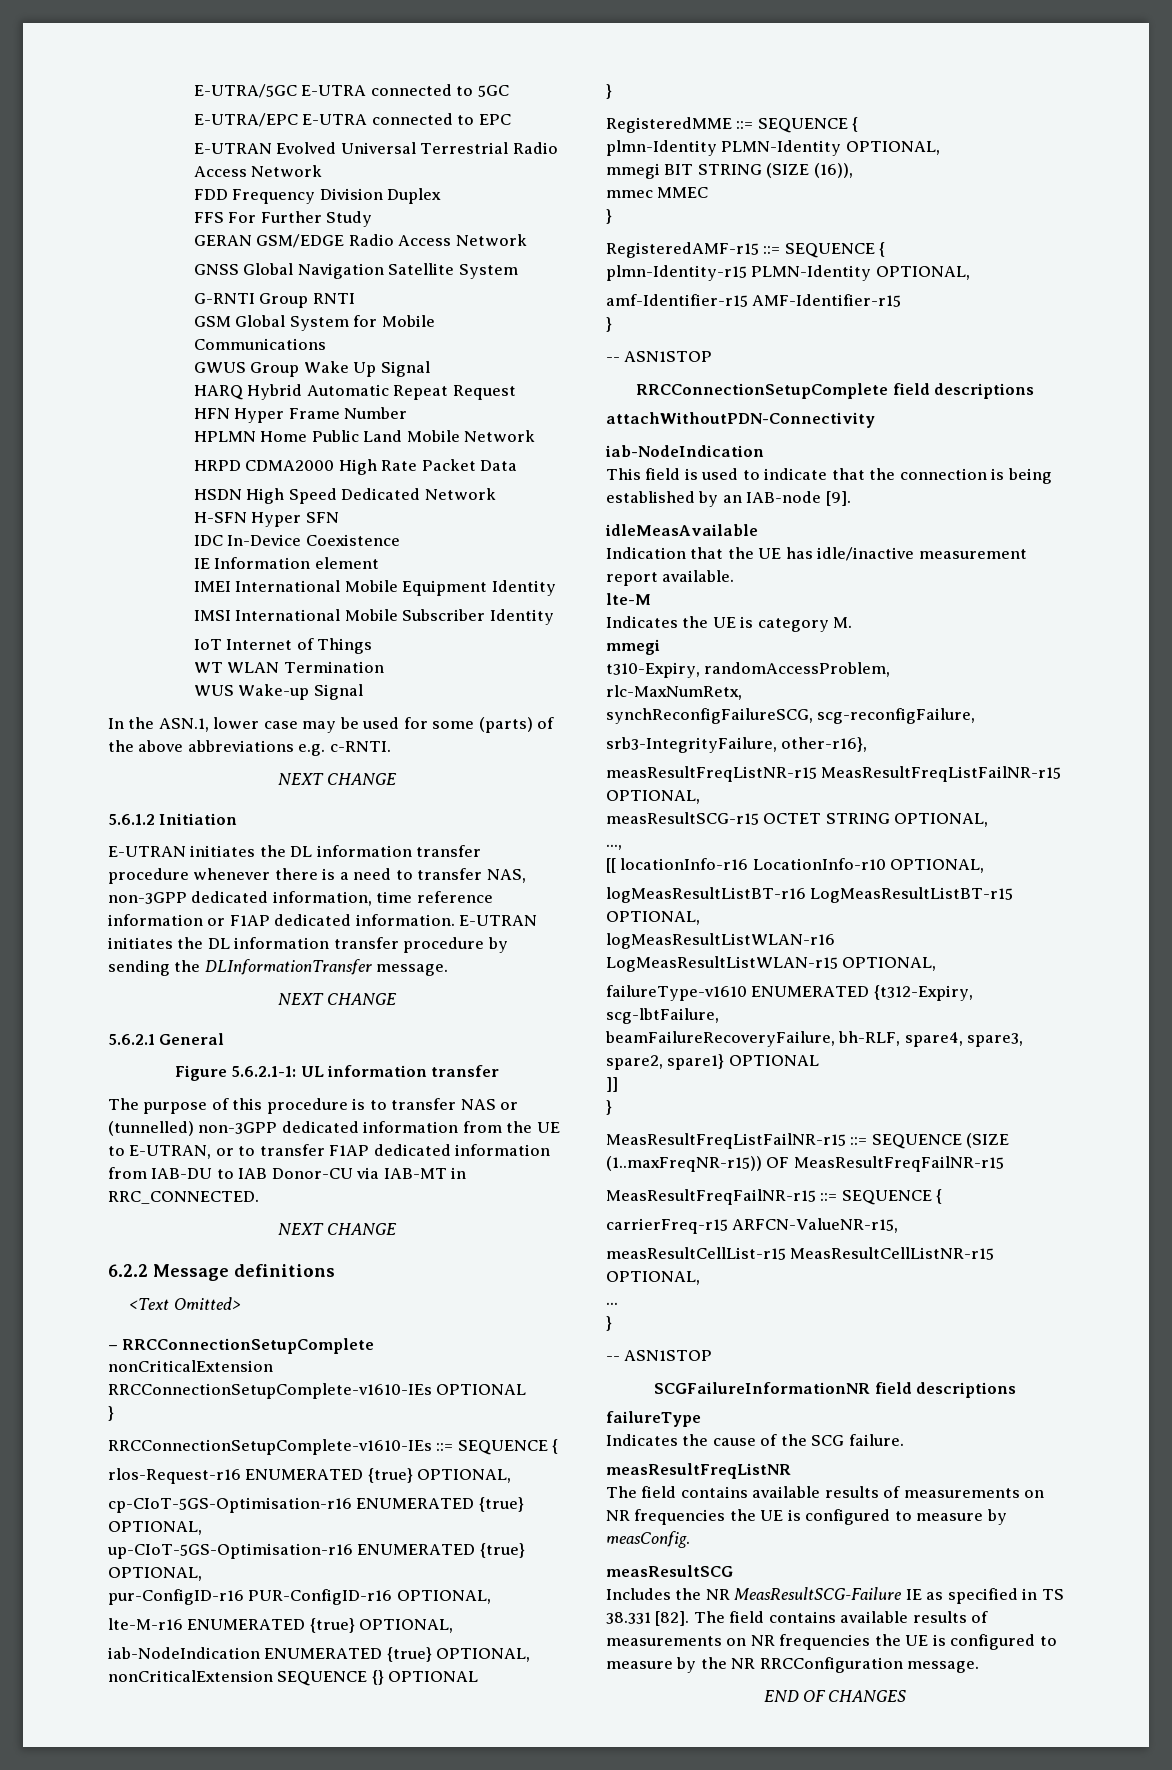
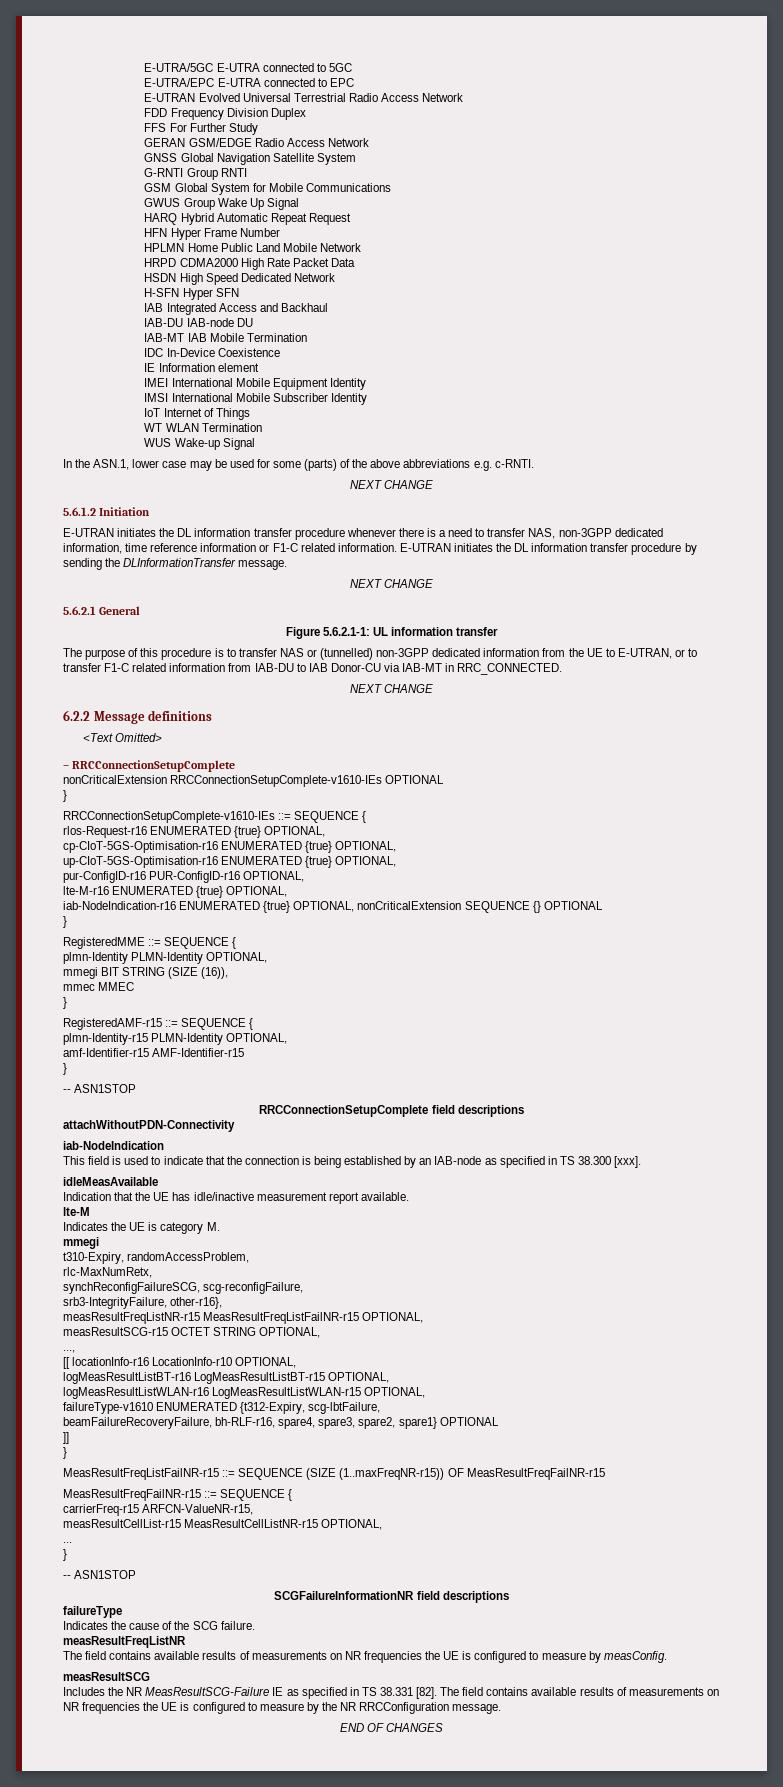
+ IAB Integrated Access and Backhaul
+ IAB-DU IAB-node DU
+ IAB-MT IAB Mobile Termination
- E-UTRAN initiates the DL information transfer procedure whenever there is a need to transfer NAS, non-3GPP dedicated information, time reference information or F1AP dedicated information.
+ E-UTRAN initiates the DL information transfer procedure whenever there is a need to transfer NAS, non-3GPP dedicated information, time reference information or F1-C related information.
- The purpose of this procedure is to transfer NAS or (tunnelled) non-3GPP dedicated information from the UE to E-UTRAN, or to transfer F1AP dedicated information from IAB-DU to IAB Donor-CU via IAB-MT in RRC_CONNECTED.
+ The purpose of this procedure is to transfer NAS or (tunnelled) non-3GPP dedicated information from the UE to E-UTRAN, or to transfer F1-C related information from IAB-DU to IAB Donor-CU via IAB-MT in RRC_CONNECTED.
- iab-NodeIndication ENUMERATED {true} OPTIONAL, nonCriticalExtension SEQUENCE {} OPTIONAL
+ iab-NodeIndication-r16 ENUMERATED {true} OPTIONAL, nonCriticalExtension SEQUENCE {} OPTIONAL
- This field is used to indicate that the connection is being established by an IAB-node [9].
+ This field is used to indicate that the connection is being established by an IAB-node as specified in TS 38.300 [xxx].
- beamFailureRecoveryFailure, bh-RLF, spare4, spare3, spare2, spare1} OPTIONAL
+ beamFailureRecoveryFailure, bh-RLF-r16, spare4, spare3, spare2, spare1} OPTIONAL

